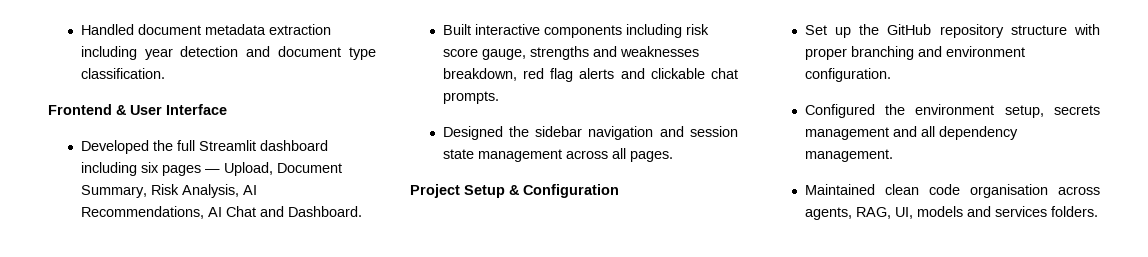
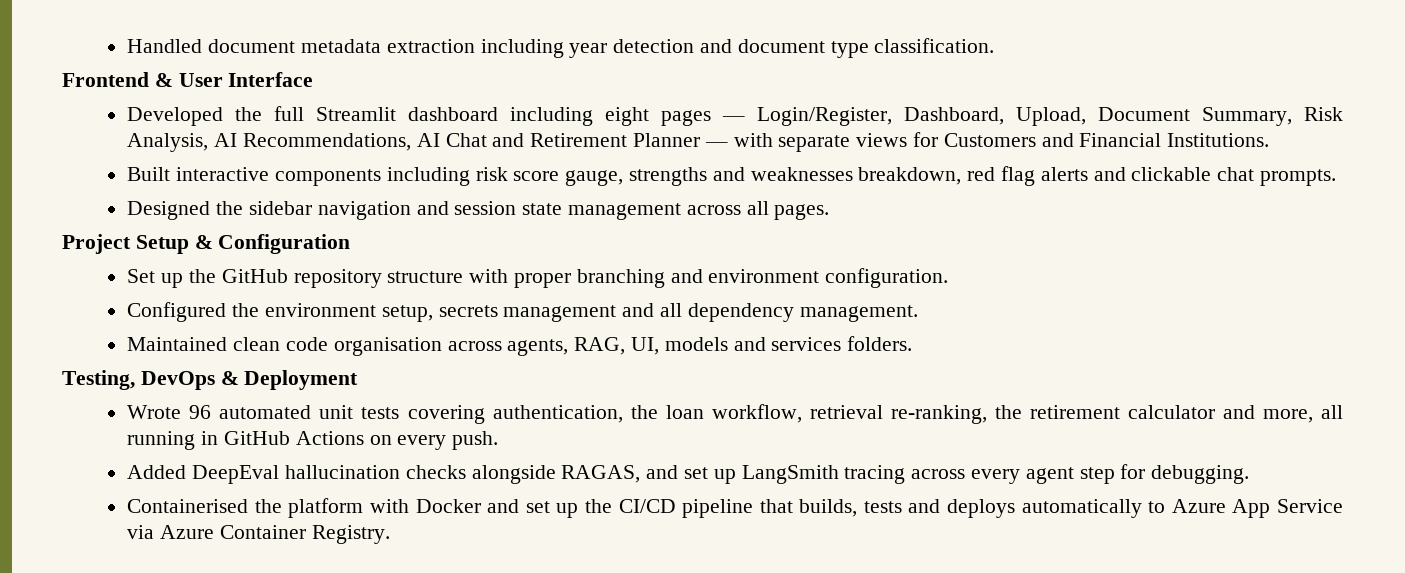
- Developed the full Streamlit dashboard including six pages — Upload, Document Summary, Risk Analysis, AI Recommendations, AI Chat and Dashboard.
+ Developed the full Streamlit dashboard including eight pages — Login/Register, Dashboard, Upload, Document Summary, Risk Analysis, AI Recommendations, AI Chat and Retirement Planner — with separate views for Customers and Financial Institutions.
+ Testing, DevOps & Deployment
+ Wrote 96 automated unit tests covering authentication, the loan workflow, retrieval re-ranking, the retirement calculator and more, all running in GitHub Actions on every push.
+ Added DeepEval hallucination checks alongside RAGAS, and set up LangSmith tracing across every agent step for debugging.
+ Containerised the platform with Docker and set up the CI/CD pipeline that builds, tests and deploys automatically to Azure App Service via Azure Container Registry.

